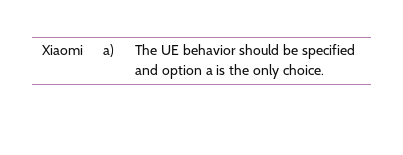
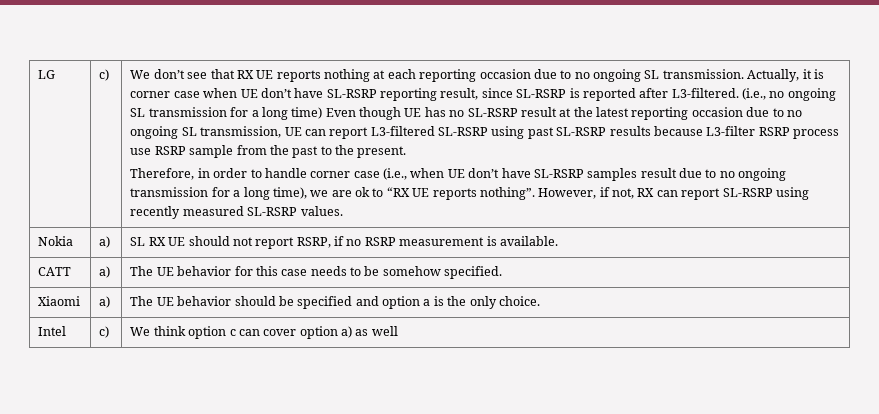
+ LG | c) | We don’t see that RX UE reports nothing at each reporting occasion due to no ongoing SL transmission. Actually, it is corner case when UE don’t have SL-RSRP reporting result, since SL-RSRP is reported after L3-filtered. (i.e., no ongoing SL transmission for a long time) Even though UE has no SL-RSRP result at the latest reporting occasion due to no ongoing SL transmission, UE can report L3-filtered SL-RSRP using past SL-RSRP results because L3-filter RSRP process use RSRP sample from the past to the present.
+ Therefore, in order to handle corner case (i.e., when UE don’t have SL-RSRP samples result due to no ongoing transmission for a long time), we are ok to “RX UE reports nothing”. However, if not, RX can report SL-RSRP using recently measured SL-RSRP values.
+ Nokia | a) | SL RX UE should not report RSRP, if no RSRP measurement is available.
+ CATT | a) | The UE behavior for this case needs to be somehow specified.
+ Intel | c) | We think option c can cover option a) as well

